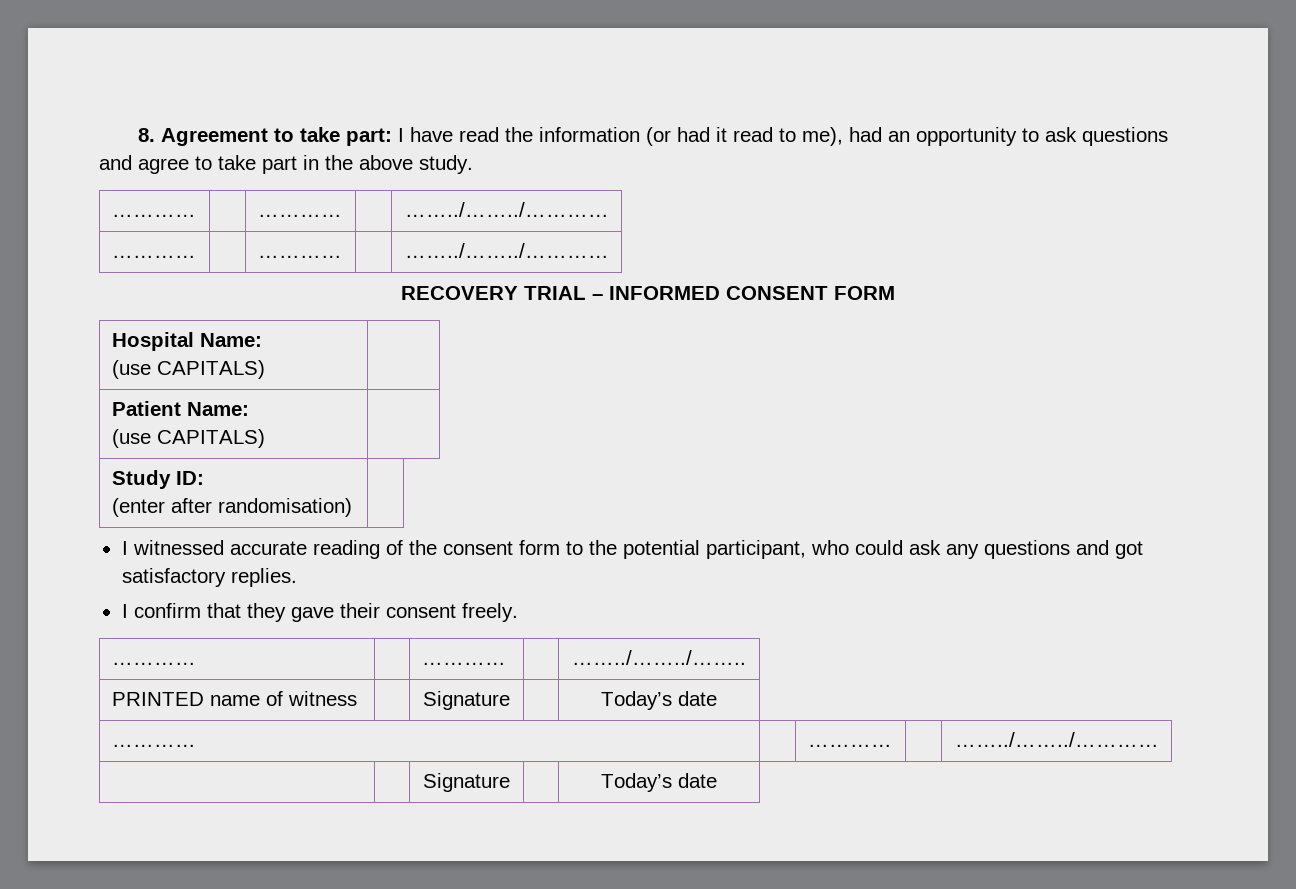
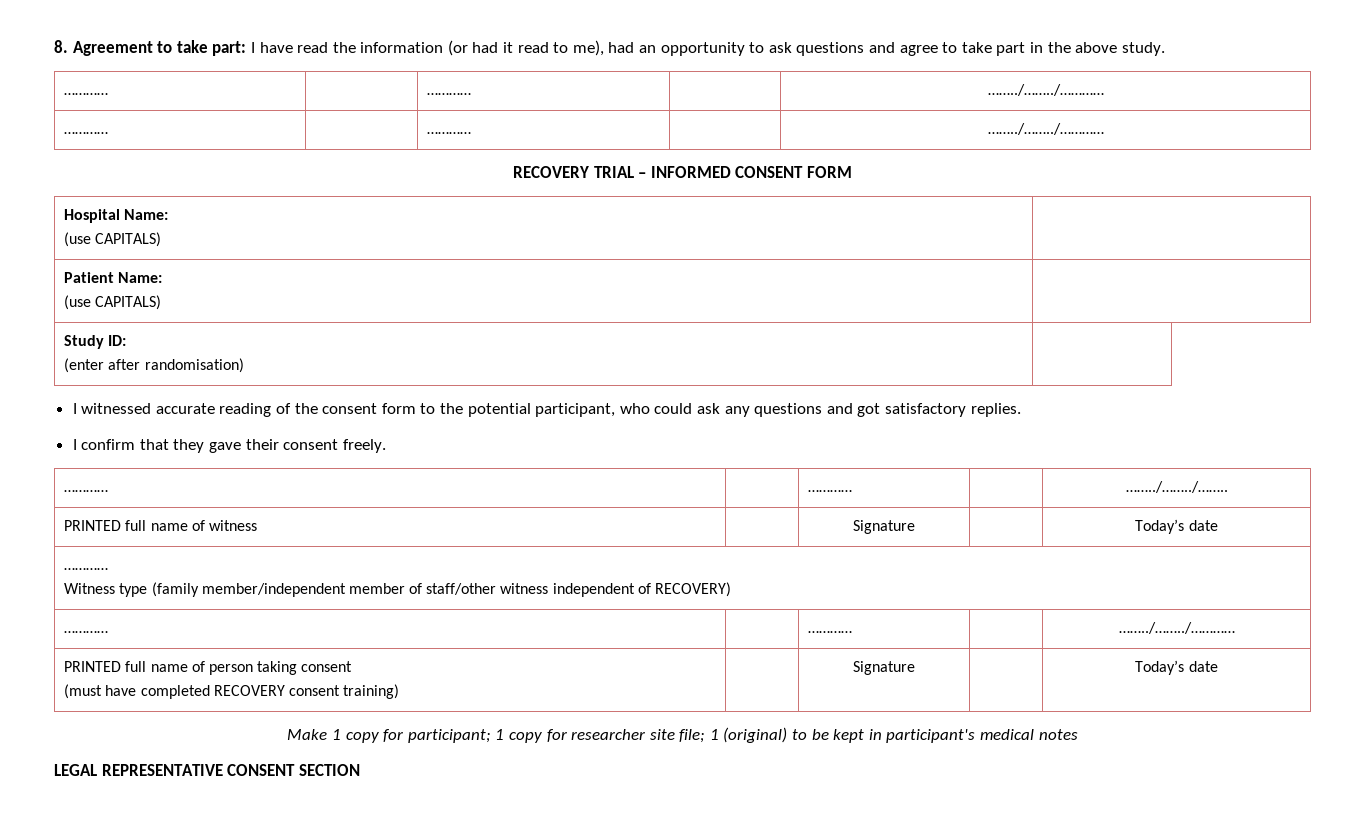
- PRINTED name of witness | | Signature | | Today’s date
+ PRINTED full name of witness | | Signature | | Today’s date
+ …………
+ Witness type (family member/independent member of staff/other witness independent of RECOVERY)
  ………… | | ………… | | ……../……../…………
- | | Signature | | Today’s date
+ PRINTED full name of person taking consent
+ (must have completed RECOVERY consent training) | | Signature | | Today’s date
+ Make 1 copy for participant; 1 copy for researcher site file; 1 (original) to be kept in participant's medical notes
+ LEGAL REPRESENTATIVE CONSENT SECTION

